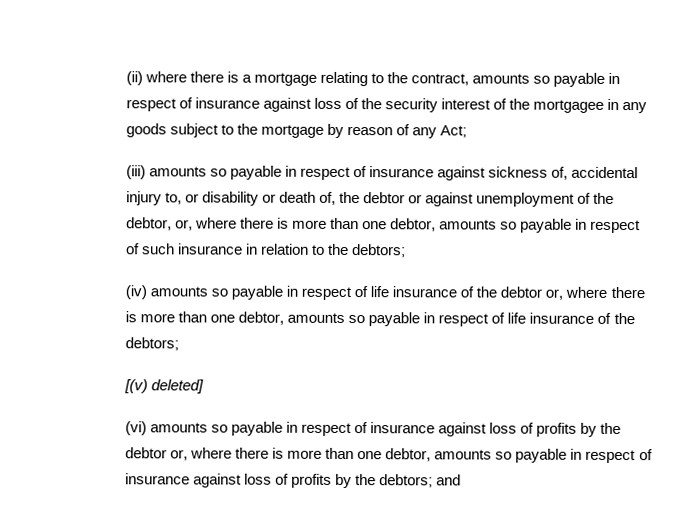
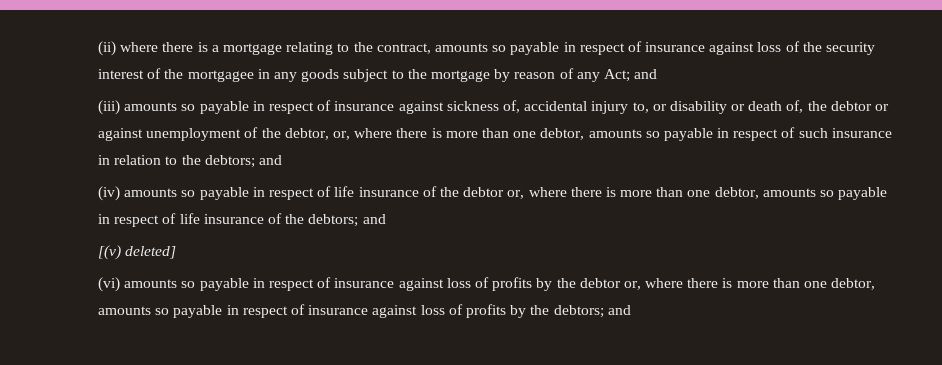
- (ii) where there is a mortgage relating to the contract, amounts so payable in respect of insurance against loss of the security interest of the mortgagee in any goods subject to the mortgage by reason of any Act;
+ (ii) where there is a mortgage relating to the contract, amounts so payable in respect of insurance against loss of the security interest of the mortgagee in any goods subject to the mortgage by reason of any Act; and
- (iii) amounts so payable in respect of insurance against sickness of, accidental injury to, or disability or death of, the debtor or against unemployment of the debtor, or, where there is more than one debtor, amounts so payable in respect of such insurance in relation to the debtors;
+ (iii) amounts so payable in respect of insurance against sickness of, accidental injury to, or disability or death of, the debtor or against unemployment of the debtor, or, where there is more than one debtor, amounts so payable in respect of such insurance in relation to the debtors; and
- (iv) amounts so payable in respect of life insurance of the debtor or, where there is more than one debtor, amounts so payable in respect of life insurance of the debtors;
+ (iv) amounts so payable in respect of life insurance of the debtor or, where there is more than one debtor, amounts so payable in respect of life insurance of the debtors; and

